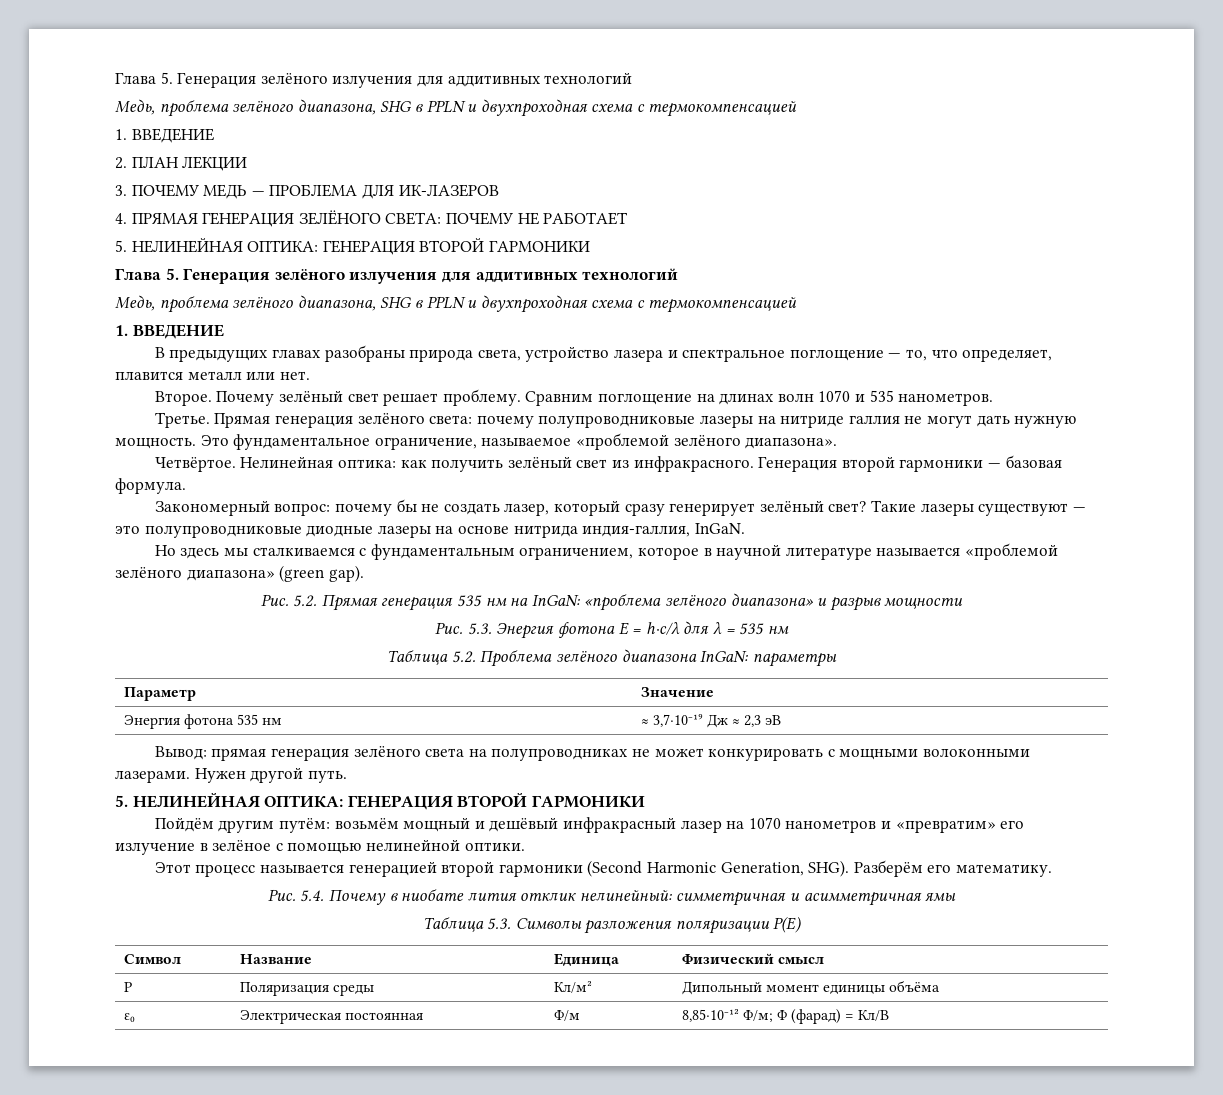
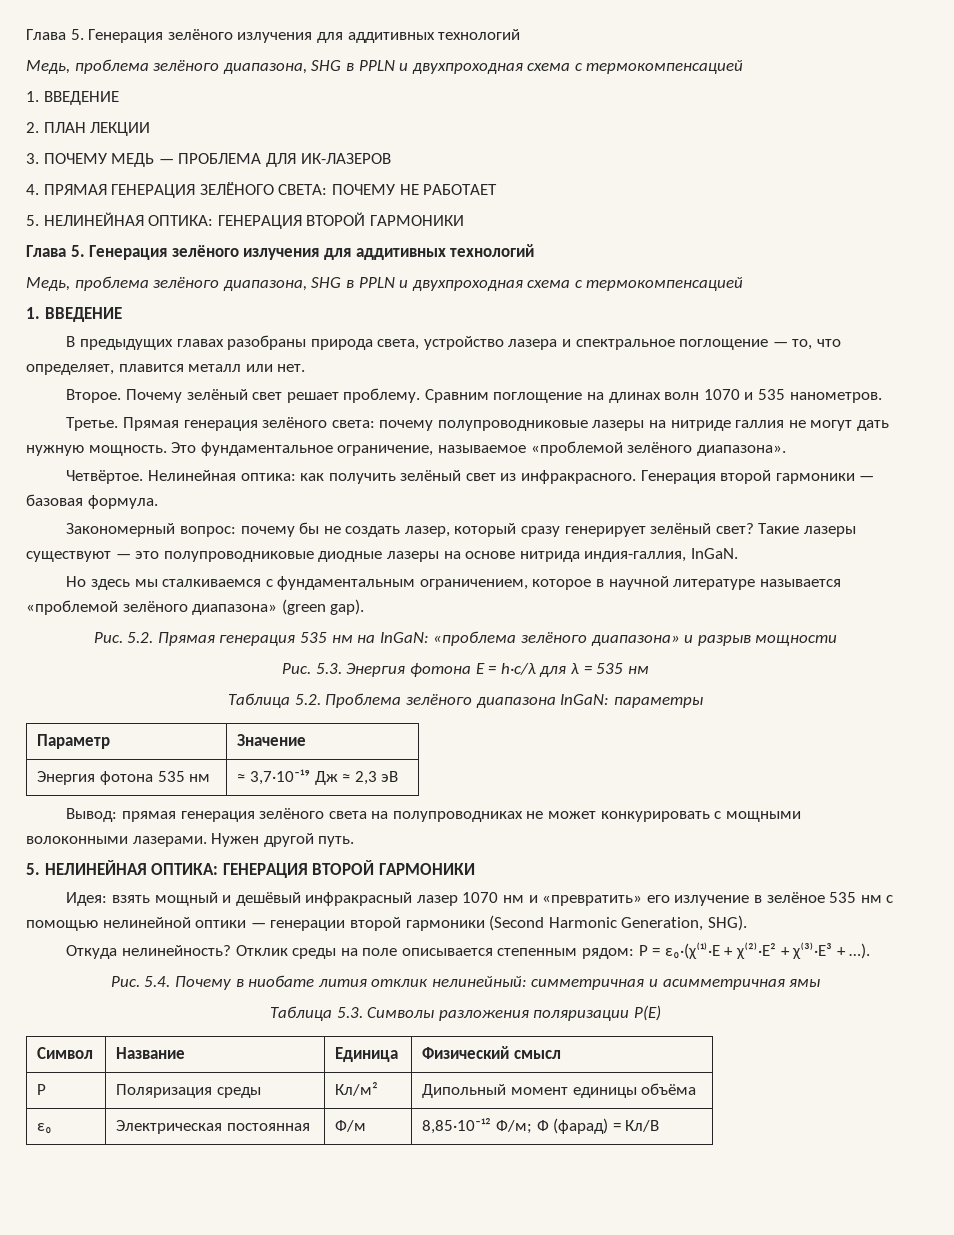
- Пойдём другим путём: возьмём мощный и дешёвый инфракрасный лазер на 1070 нанометров и «превратим» его излучение в зелёное с помощью нелинейной оптики.
- Этот процесс называется генерацией второй гармоники (Second Harmonic Generation, SHG). Разберём его математику.
+ Идея: взять мощный и дешёвый инфракрасный лазер 1070 нм и «превратить» его излучение в зелёное 535 нм с помощью нелинейной оптики — генерации второй гармоники (Second Harmonic Generation, SHG).
+ Откуда нелинейность? Отклик среды на поле описывается степенным рядом: P = ε₀·(χ⁽¹⁾·E + χ⁽²⁾·E² + χ⁽³⁾·E³ + …).

